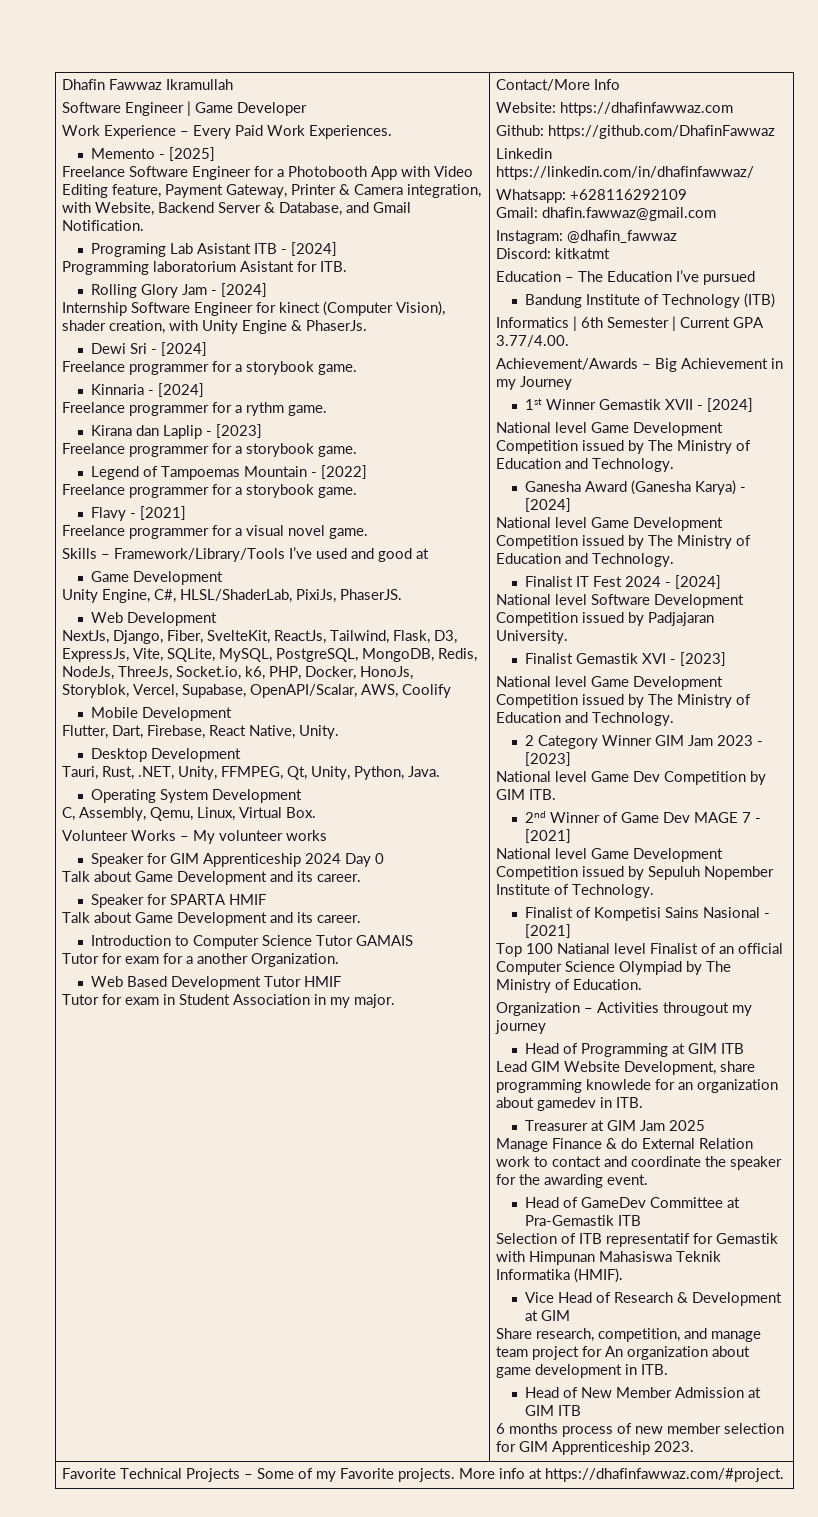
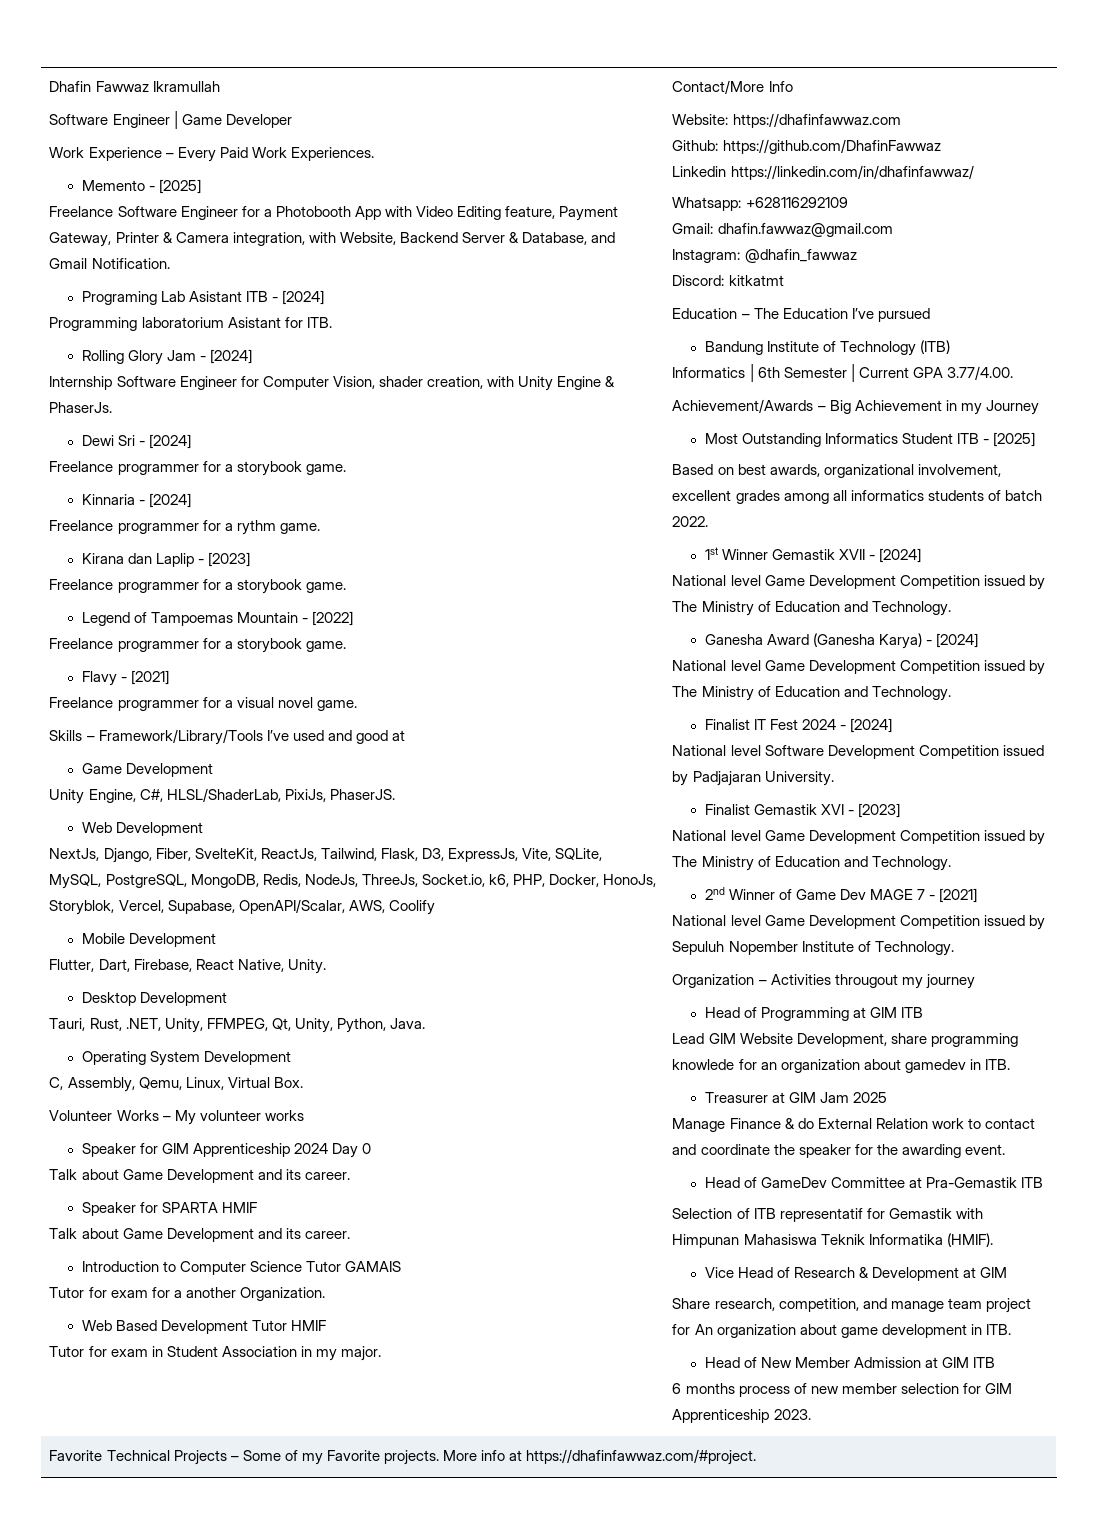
- Internship Software Engineer for kinect (Computer Vision), shader creation, with Unity Engine & PhaserJs.
+ Internship Software Engineer for Computer Vision, shader creation, with Unity Engine & PhaserJs.
+ Most Outstanding Informatics Student ITB - [2025]
+ Based on best awards, organizational involvement, excellent grades among all informatics students of batch 2022.
- 2 Category Winner GIM Jam 2023 - [2023]
- National level Game Dev Competition by GIM ITB.
- Finalist of Kompetisi Sains Nasional - [2021]
- Top 100 Natianal level Finalist of an official Computer Science Olympiad by The Ministry of Education.

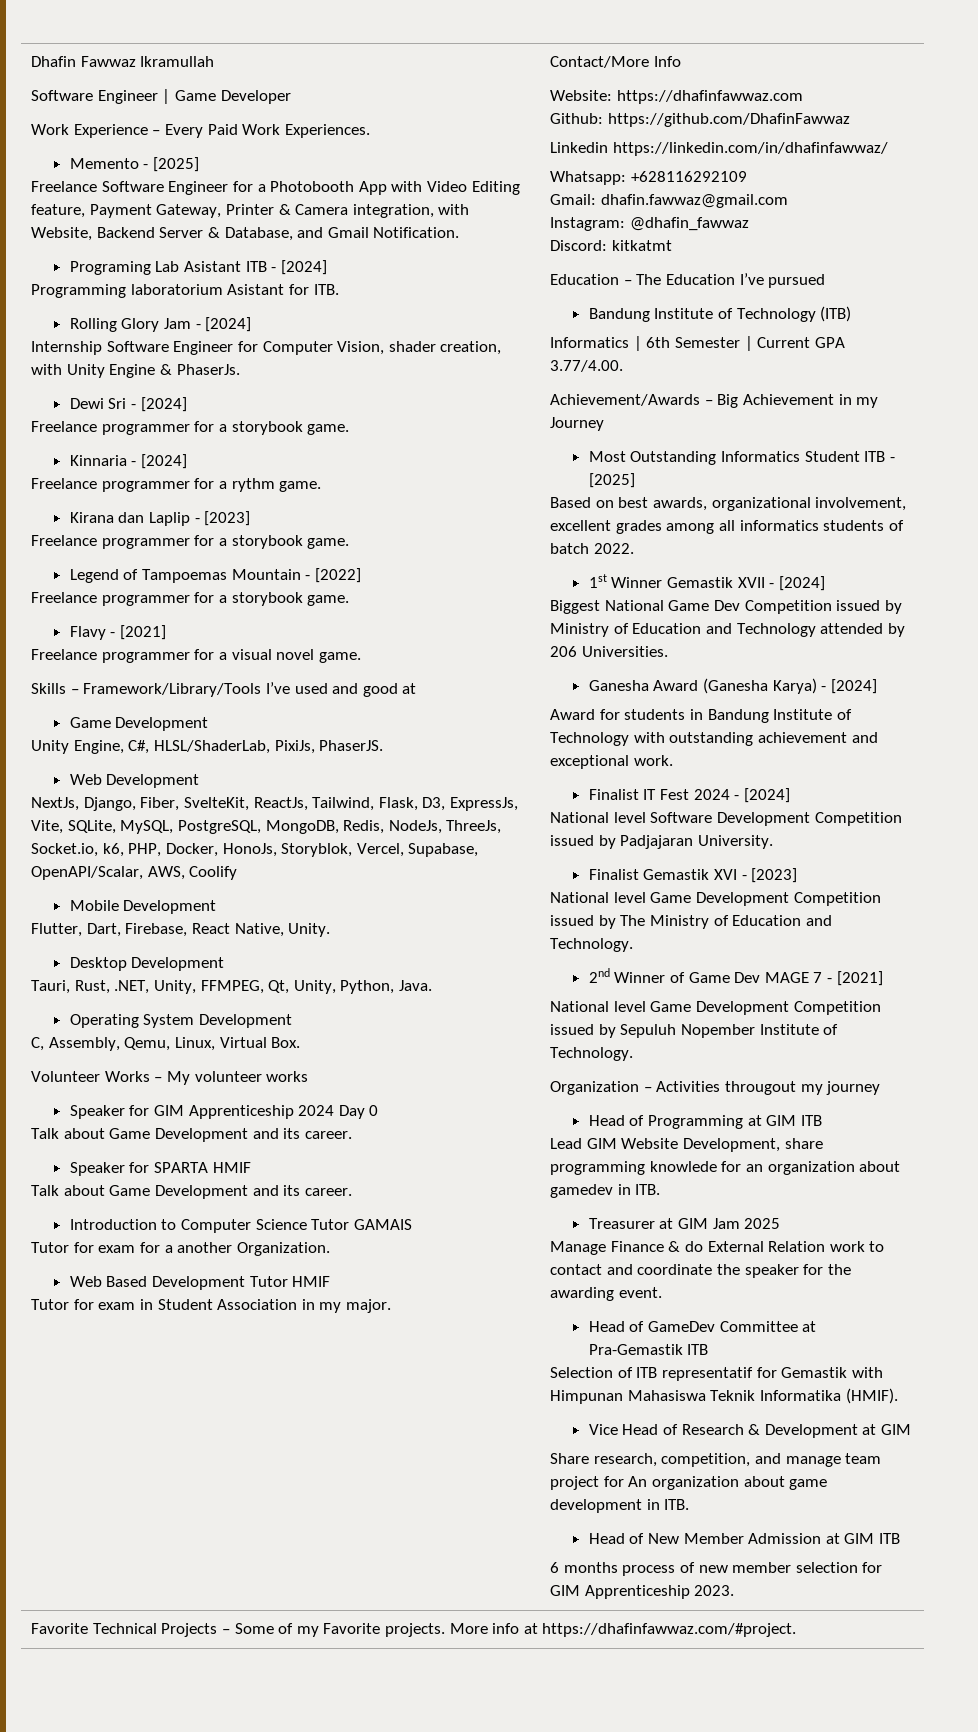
  1st Winner Gemastik XVII - [2024]
- National level Game Development Competition issued by The Ministry of Education and Technology.
+ Biggest National Game Dev Competition issued by Ministry of Education and Technology attended by 206 Universities.
  Ganesha Award (Ganesha Karya) - [2024]
- National level Game Development Competition issued by The Ministry of Education and Technology.
+ Award for students in Bandung Institute of Technology with outstanding achievement and exceptional work.

